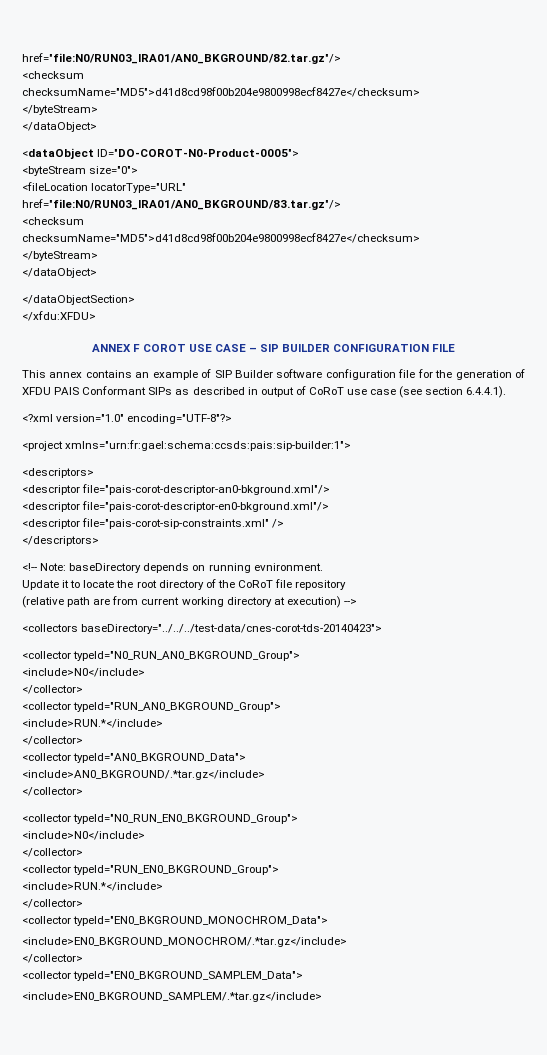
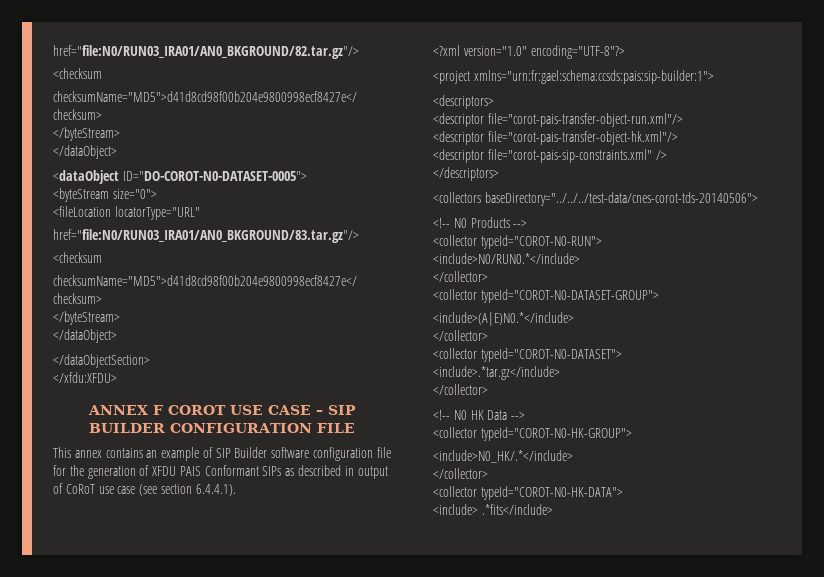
- <dataObject ID="DO-COROT-N0-Product-0005">
+ <dataObject ID="DO-COROT-N0-DATASET-0005">
- <descriptor file="pais-corot-descriptor-an0-bkground.xml"/>
- <descriptor file="pais-corot-descriptor-en0-bkground.xml"/>
- <descriptor file="pais-corot-sip-constraints.xml" />
+ <descriptor file="corot-pais-transfer-object-run.xml"/>
+ <descriptor file="corot-pais-transfer-object-hk.xml"/>
+ <descriptor file="corot-pais-sip-constraints.xml" />
- <!-- Note: baseDirectory depends on running evnironment.
- Update it to locate the root directory of the CoRoT file repository
- (relative path are from current working directory at execution) -->
- <collectors baseDirectory="../../../test-data/cnes-corot-tds-20140423">
- <collector typeId="N0_RUN_AN0_BKGROUND_Group">
- <include>N0</include>
+ <collectors baseDirectory="../../../test-data/cnes-corot-tds-20140506">
+ <!-- N0 Products -->
+ <collector typeId="COROT-N0-RUN">
+ <include>N0/RUN0.*</include>
  </collector>
- <collector typeId="RUN_AN0_BKGROUND_Group">
- <include>RUN.*</include>
+ <collector typeId="COROT-N0-DATASET-GROUP">
+ <include>(A|E)N0.*</include>
  </collector>
- <collector typeId="AN0_BKGROUND_Data">
- <include>AN0_BKGROUND/.*tar.gz</include>
+ <collector typeId="COROT-N0-DATASET">
+ <include>.*tar.gz</include>
  </collector>
- <collector typeId="N0_RUN_EN0_BKGROUND_Group">
- <include>N0</include>
+ <!-- N0 HK Data -->
+ <collector typeId="COROT-N0-HK-GROUP">
+ <include>N0_HK/.*</include>
  </collector>
- <collector typeId="RUN_EN0_BKGROUND_Group">
- <include>RUN.*</include>
- </collector>
- <collector typeId="EN0_BKGROUND_MONOCHROM_Data">
- <include>EN0_BKGROUND_MONOCHROM/.*tar.gz</include>
- </collector>
- <collector typeId="EN0_BKGROUND_SAMPLEM_Data">
- <include>EN0_BKGROUND_SAMPLEM/.*tar.gz</include>
+ <collector typeId="COROT-N0-HK-DATA">
+ <include> .*fits</include>

